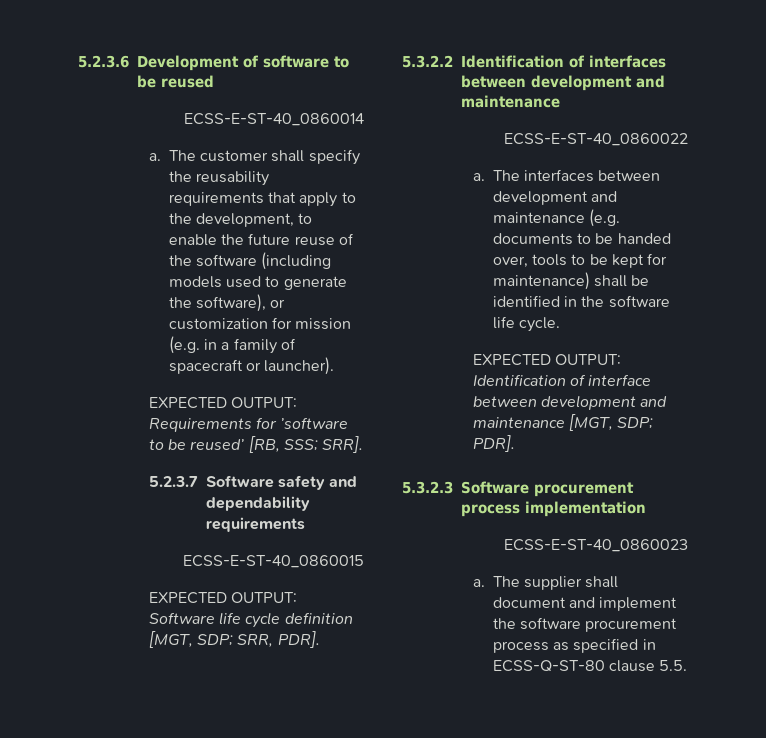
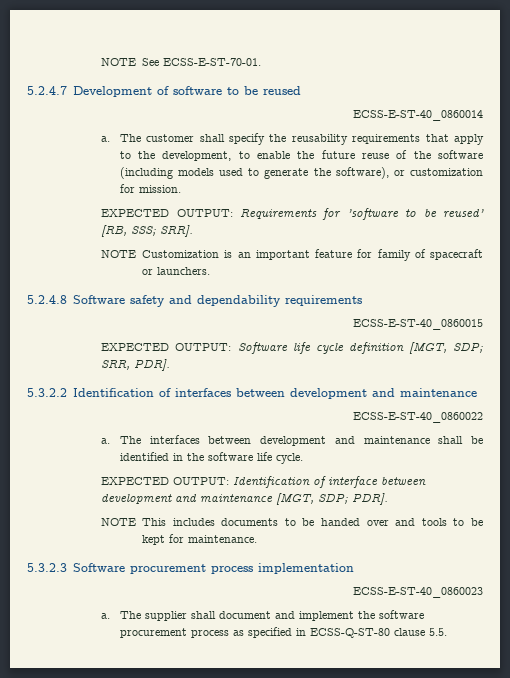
- 5.2.3.6 Development of software to be reused
+ NOTE See ECSS-E-ST-70-01.
+ 5.2.4.7 Development of software to be reused
- The customer shall specify the reusability requirements that apply to the development, to enable the future reuse of the software (including models used to generate the software), or customization for mission (e.g. in a family of spacecraft or launcher).
+ The customer shall specify the reusability requirements that apply to the development, to enable the future reuse of the software (including models used to generate the software), or customization for mission.
- 5.2.3.7 Software safety and dependability requirements
+ NOTE Customization is an important feature for family of spacecraft or launchers.
+ 5.2.4.8 Software safety and dependability requirements
- The interfaces between development and maintenance (e.g. documents to be handed over, tools to be kept for maintenance) shall be identified in the software life cycle.
+ The interfaces between development and maintenance shall be identified in the software life cycle.
+ NOTE This includes documents to be handed over and tools to be kept for maintenance.

